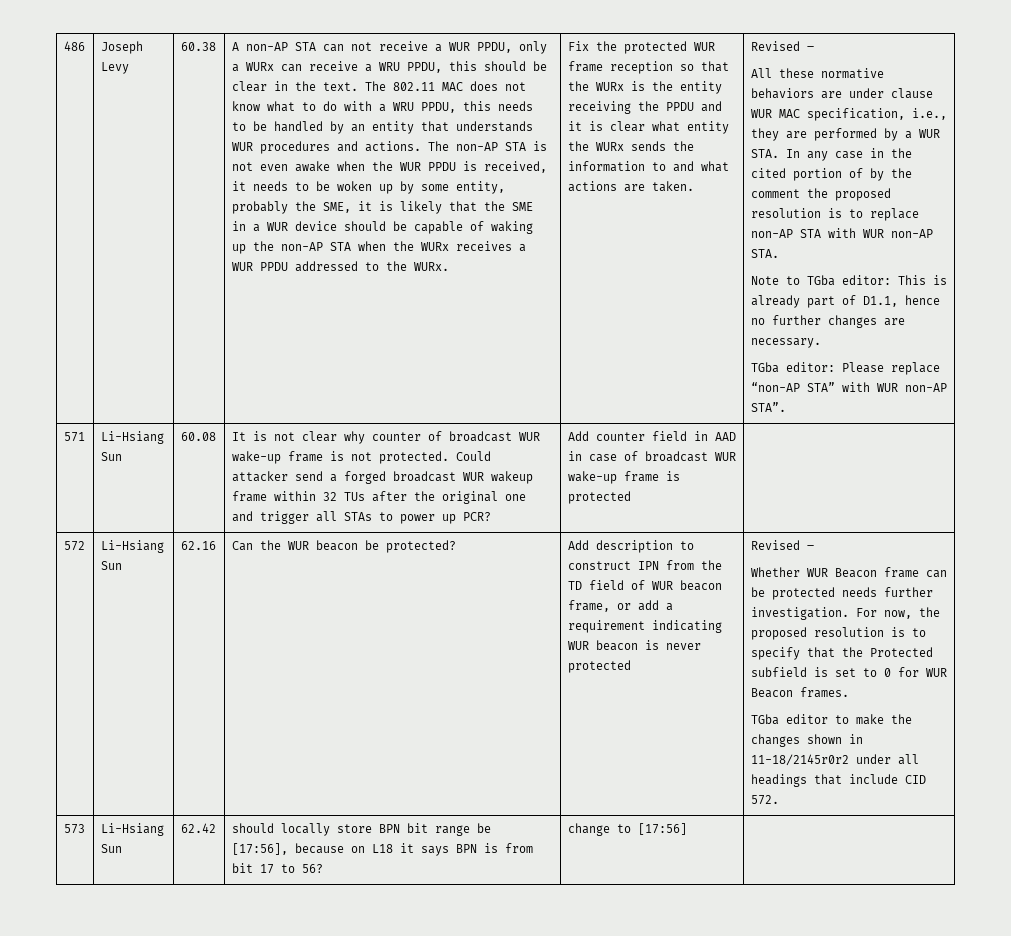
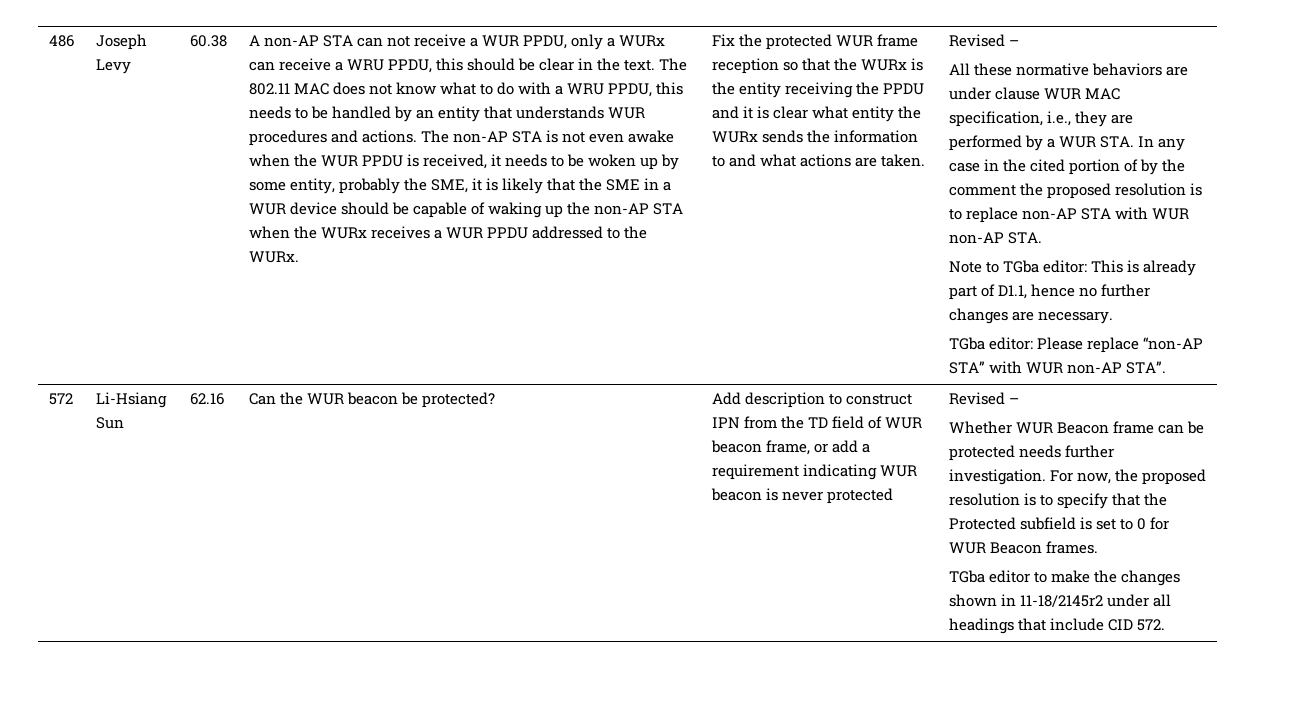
- 571 | Li-Hsiang Sun | 60.08 | It is not clear why counter of broadcast WUR wake-up frame is not protected. Could attacker send a forged broadcast WUR wakeup frame within 32 TUs after the original one and trigger all STAs to power up PCR? | Add counter field in AAD in case of broadcast WUR wake-up frame is protected
- TGba editor to make the changes shown in 11-18/2145r0r2 under all headings that include CID 572.
+ TGba editor to make the changes shown in 11-18/2145r2 under all headings that include CID 572.
- 573 | Li-Hsiang Sun | 62.42 | should locally store BPN bit range be [17:56], because on L18 it says BPN is from bit 17 to 56? | change to [17:56] |

